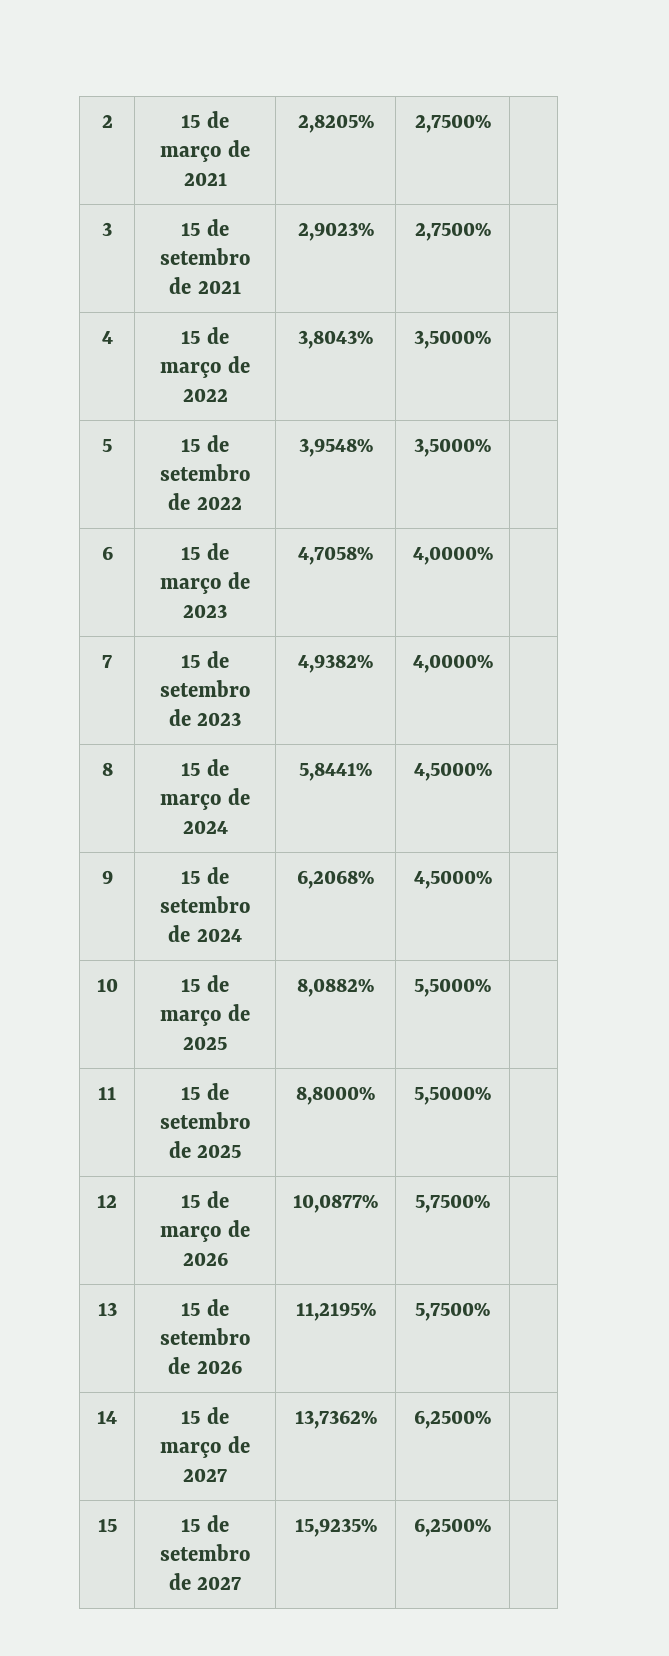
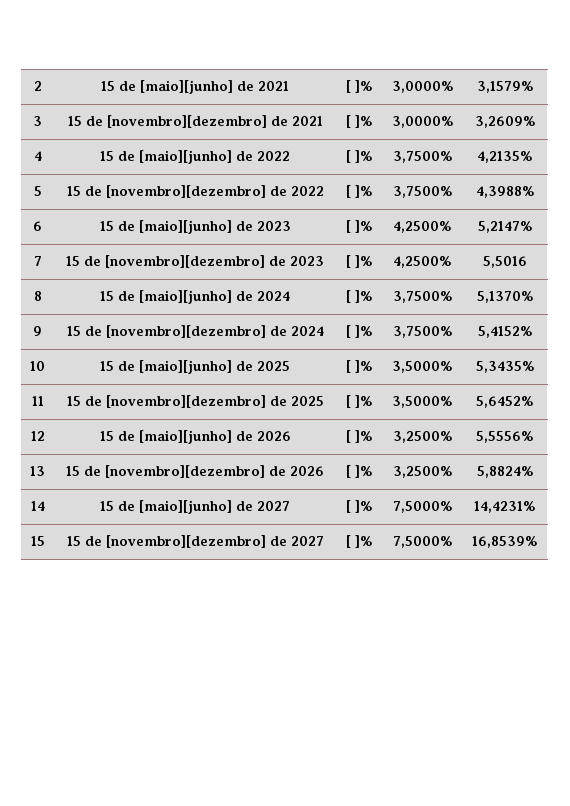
- 2 | 15 de março de 2021 | 2,8205% | 2,7500% |
+ 2 | 15 de [maio][junho] de 2021 | [ ]% | 3,0000% | 3,1579%
- 3 | 15 de setembro de 2021 | 2,9023% | 2,7500% |
+ 3 | 15 de [novembro][dezembro] de 2021 | [ ]% | 3,0000% | 3,2609%
- 4 | 15 de março de 2022 | 3,8043% | 3,5000% |
+ 4 | 15 de [maio][junho] de 2022 | [ ]% | 3,7500% | 4,2135%
- 5 | 15 de setembro de 2022 | 3,9548% | 3,5000% |
+ 5 | 15 de [novembro][dezembro] de 2022 | [ ]% | 3,7500% | 4,3988%
- 6 | 15 de março de 2023 | 4,7058% | 4,0000% |
+ 6 | 15 de [maio][junho] de 2023 | [ ]% | 4,2500% | 5,2147%
- 7 | 15 de setembro de 2023 | 4,9382% | 4,0000% |
+ 7 | 15 de [novembro][dezembro] de 2023 | [ ]% | 4,2500% | 5,5016
- 8 | 15 de março de 2024 | 5,8441% | 4,5000% |
+ 8 | 15 de [maio][junho] de 2024 | [ ]% | 3,7500% | 5,1370%
- 9 | 15 de setembro de 2024 | 6,2068% | 4,5000% |
+ 9 | 15 de [novembro][dezembro] de 2024 | [ ]% | 3,7500% | 5,4152%
- 10 | 15 de março de 2025 | 8,0882% | 5,5000% |
+ 10 | 15 de [maio][junho] de 2025 | [ ]% | 3,5000% | 5,3435%
- 11 | 15 de setembro de 2025 | 8,8000% | 5,5000% |
+ 11 | 15 de [novembro][dezembro] de 2025 | [ ]% | 3,5000% | 5,6452%
- 12 | 15 de março de 2026 | 10,0877% | 5,7500% |
+ 12 | 15 de [maio][junho] de 2026 | [ ]% | 3,2500% | 5,5556%
- 13 | 15 de setembro de 2026 | 11,2195% | 5,7500% |
+ 13 | 15 de [novembro][dezembro] de 2026 | [ ]% | 3,2500% | 5,8824%
- 14 | 15 de março de 2027 | 13,7362% | 6,2500% |
+ 14 | 15 de [maio][junho] de 2027 | [ ]% | 7,5000% | 14,4231%
- 15 | 15 de setembro de 2027 | 15,9235% | 6,2500% |
+ 15 | 15 de [novembro][dezembro] de 2027 | [ ]% | 7,5000% | 16,8539%

